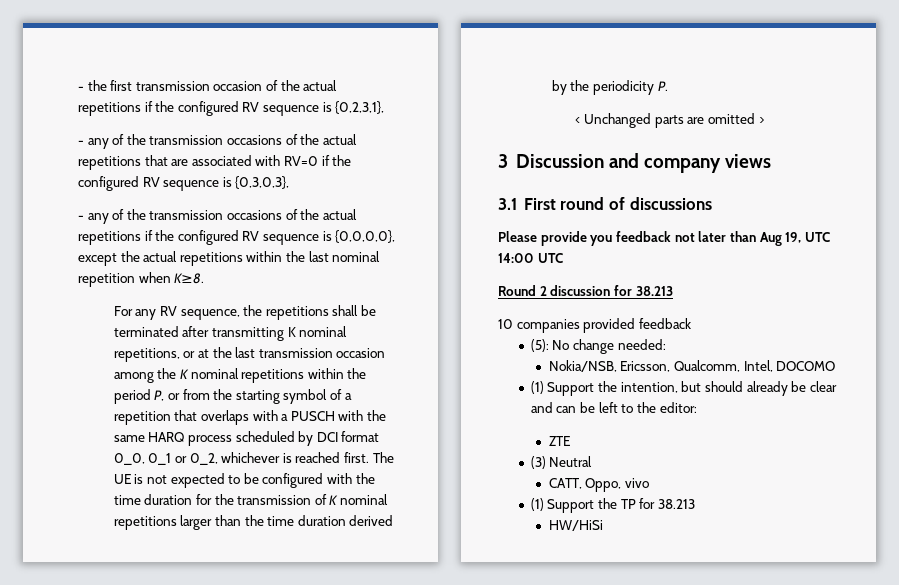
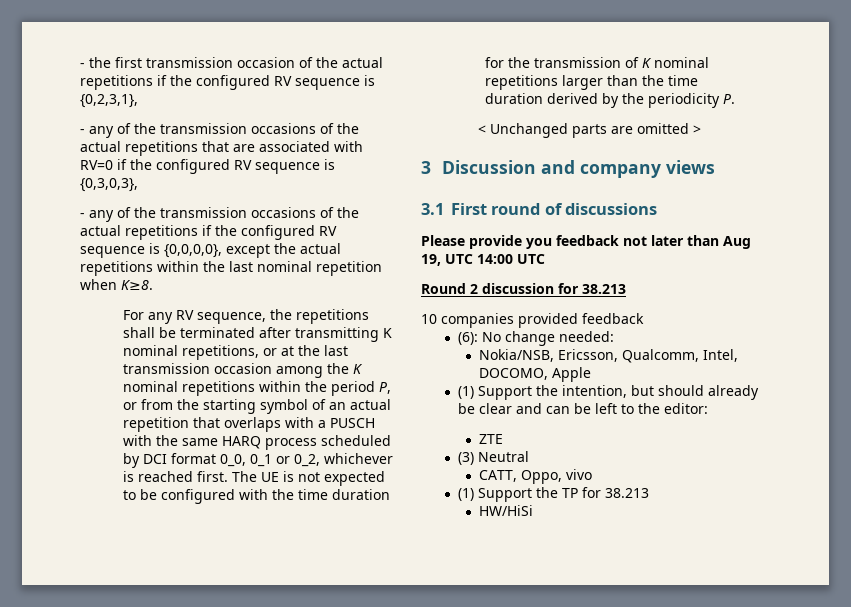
- For any RV sequence, the repetitions shall be terminated after transmitting K nominal repetitions, or at the last transmission occasion among the K nominal repetitions within the period P, or from the starting symbol of a repetition that overlaps with a PUSCH with the same HARQ process scheduled by DCI format 0_0, 0_1 or 0_2, whichever is reached first.
+ For any RV sequence, the repetitions shall be terminated after transmitting K nominal repetitions, or at the last transmission occasion among the K nominal repetitions within the period P, or from the starting symbol of an actual repetition that overlaps with a PUSCH with the same HARQ process scheduled by DCI format 0_0, 0_1 or 0_2, whichever is reached first.
- (5): No change needed:
+ (6): No change needed:
- Nokia/NSB, Ericsson, Qualcomm, Intel, DOCOMO
+ Nokia/NSB, Ericsson, Qualcomm, Intel, DOCOMO, Apple

